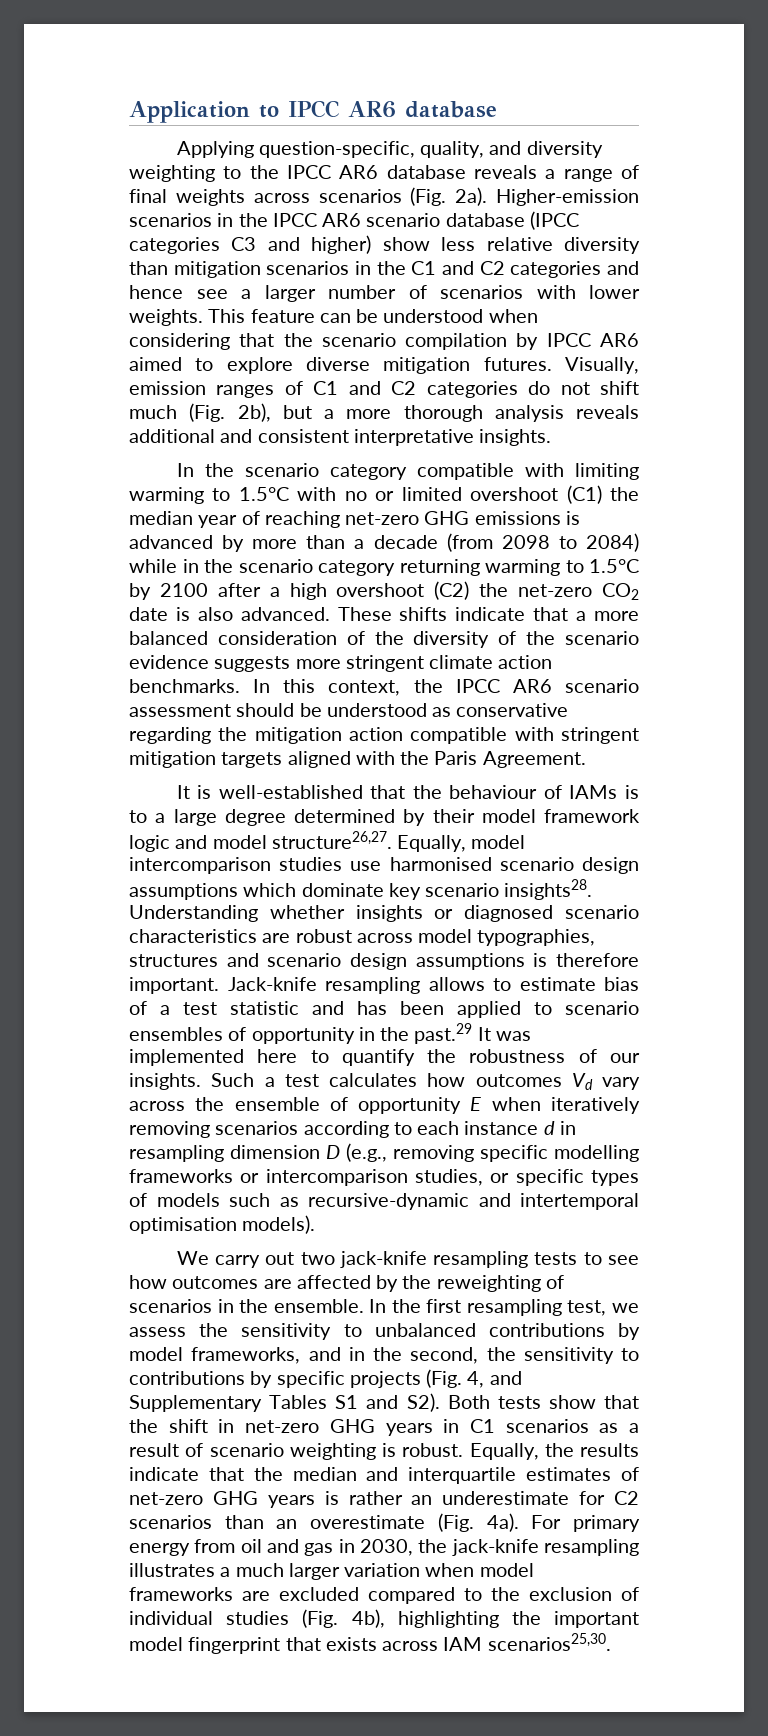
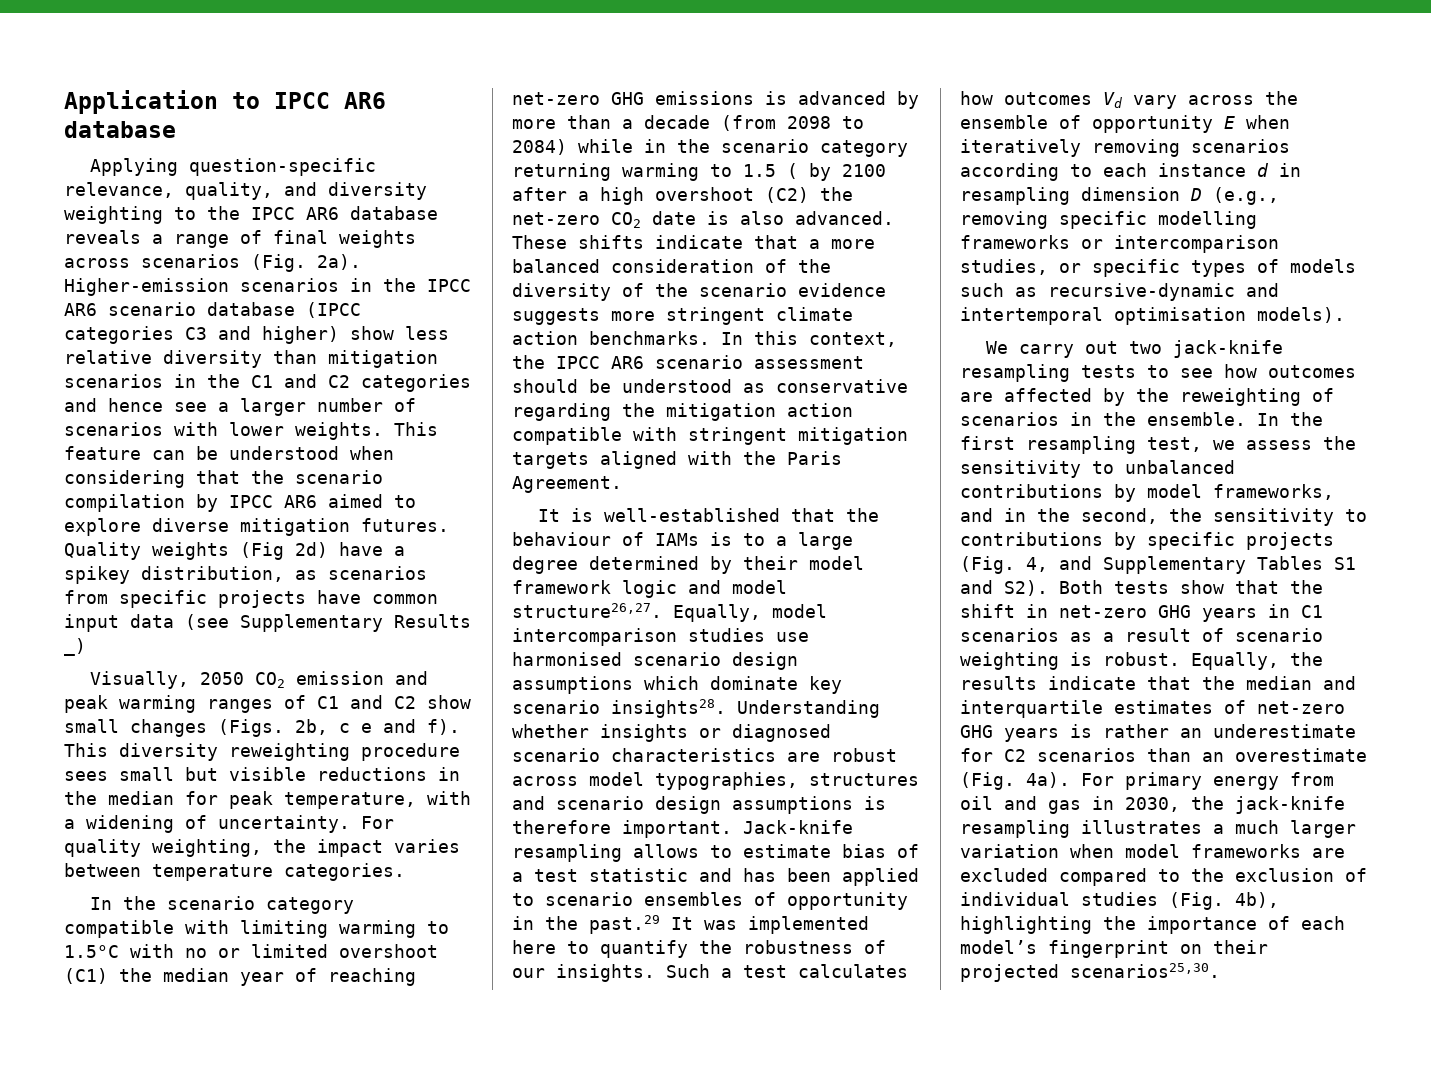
- Applying question-specific, quality, and diversity weighting to the IPCC AR6 database reveals a range of final weights across scenarios (Fig. 2a).
+ Applying question-specific relevance, quality, and diversity weighting to the IPCC AR6 database reveals a range of final weights across scenarios (Fig. 2a).
- Visually, emission ranges of C1 and C2 categories do not shift much (Fig. 2b), but a more thorough analysis reveals additional and consistent interpretative insights.
+ Quality weights (Fig 2d) have a spikey distribution, as scenarios from specific projects have common input data (see Supplementary Results _)
+ Visually, 2050 CO2 emission and peak warming ranges of C1 and C2 show small changes (Figs. 2b, c e and f). This diversity reweighting procedure sees small but visible reductions in the median for peak temperature, with a widening of uncertainty. For quality weighting, the impact varies between temperature categories.
- In the scenario category compatible with limiting warming to 1.5°C with no or limited overshoot (C1) the median year of reaching net-zero GHG emissions is advanced by more than a decade (from 2098 to 2084) while in the scenario category returning warming to 1.5°C by 2100 after a high overshoot (C2) the net-zero CO2 date is also advanced.
+ In the scenario category compatible with limiting warming to 1.5°C with no or limited overshoot (C1) the median year of reaching net-zero GHG emissions is advanced by more than a decade (from 2098 to 2084) while in the scenario category returning warming to 1.5 ( by 2100 after a high overshoot (C2) the net-zero CO2 date is also advanced.
- For primary energy from oil and gas in 2030, the jack-knife resampling illustrates a much larger variation when model frameworks are excluded compared to the exclusion of individual studies (Fig. 4b), highlighting the important model fingerprint that exists across IAM scenarios25,30.
+ For primary energy from oil and gas in 2030, the jack-knife resampling illustrates a much larger variation when model frameworks are excluded compared to the exclusion of individual studies (Fig. 4b), highlighting the importance of each model’s fingerprint on their projected scenarios25,30.

